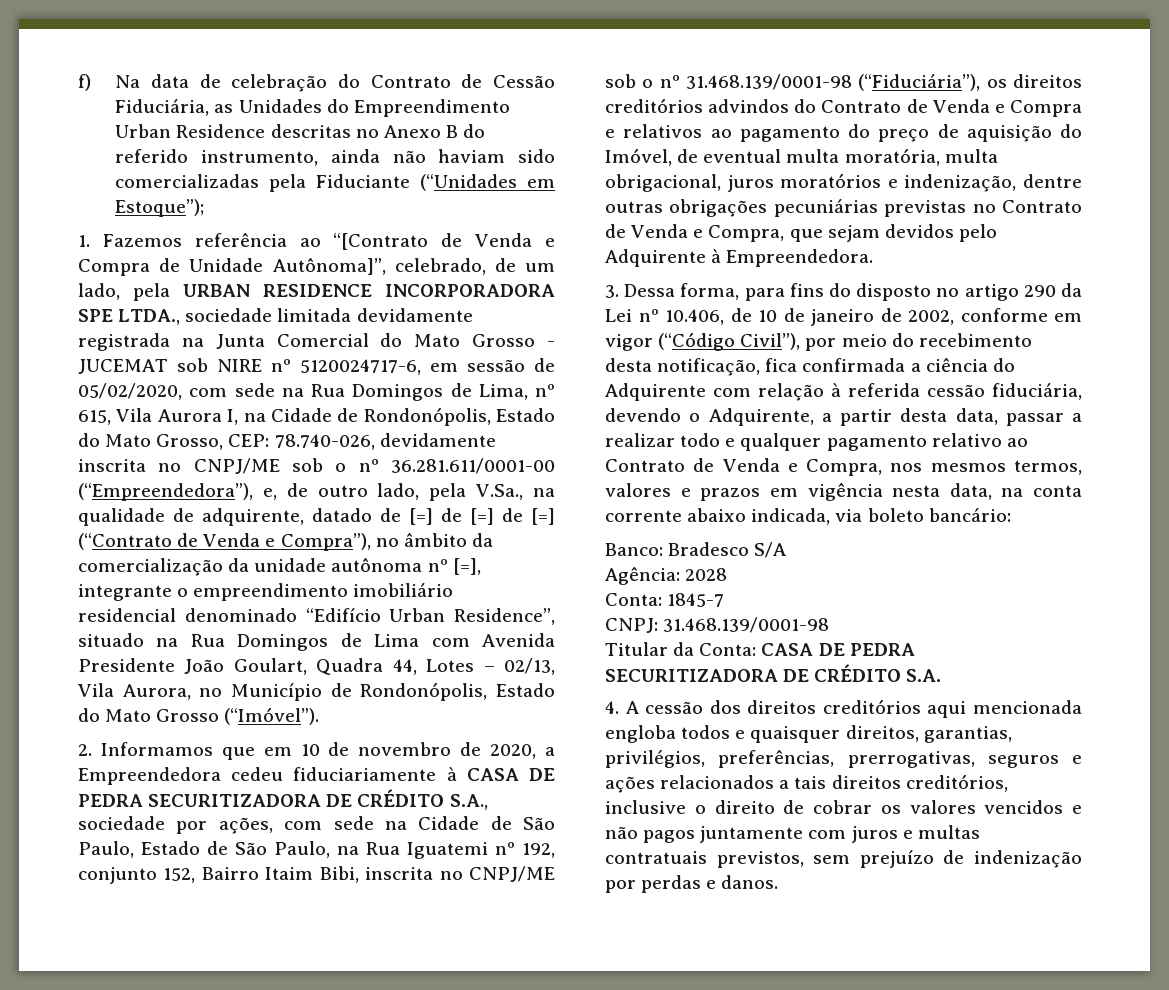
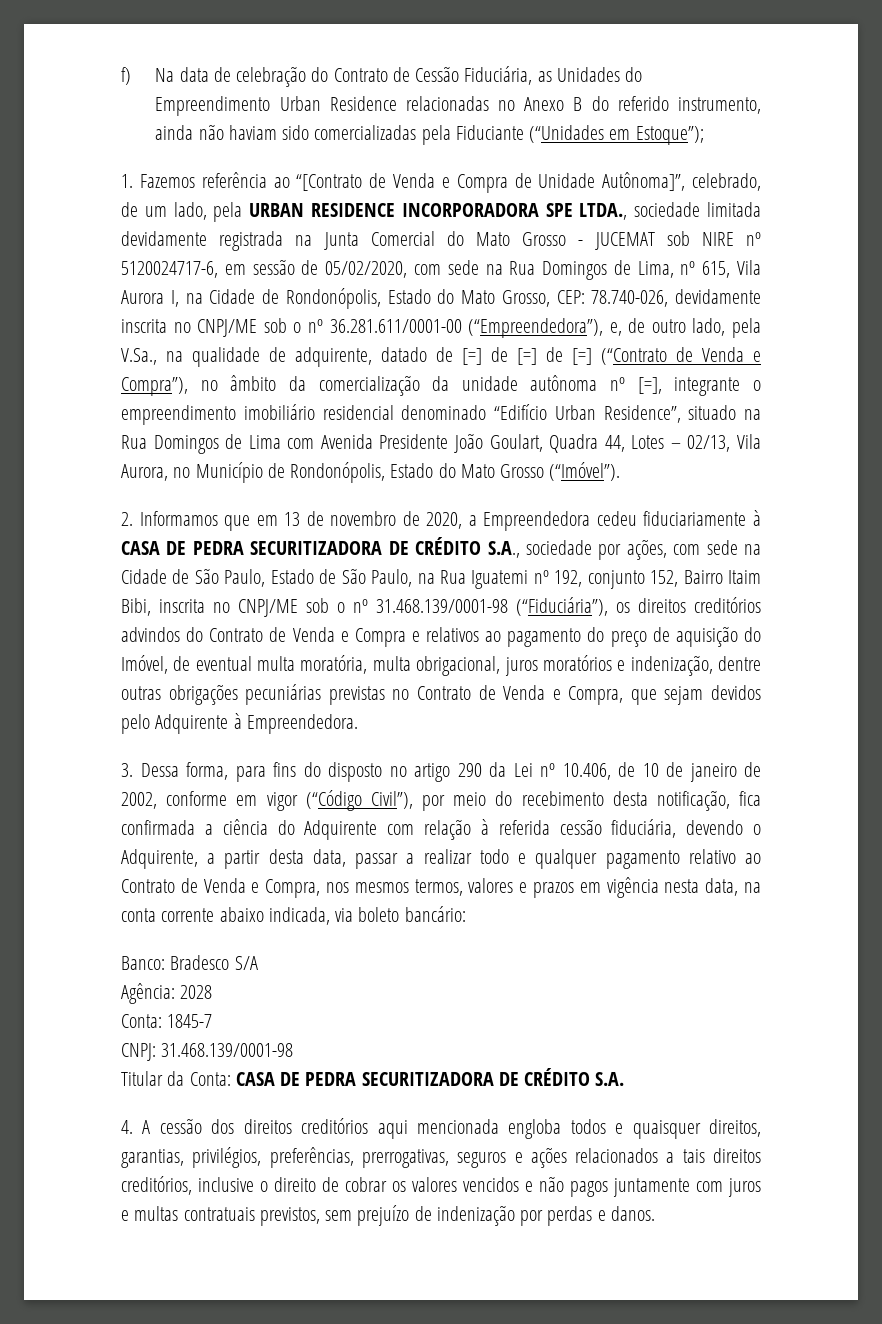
- f) Na data de celebração do Contrato de Cessão Fiduciária, as Unidades do Empreendimento Urban Residence descritas no Anexo B do referido instrumento, ainda não haviam sido comercializadas pela Fiduciante (“Unidades em Estoque”);
+ f) Na data de celebração do Contrato de Cessão Fiduciária, as Unidades do Empreendimento Urban Residence relacionadas no Anexo B do referido instrumento, ainda não haviam sido comercializadas pela Fiduciante (“Unidades em Estoque”);
- 2. Informamos que em 10 de novembro de 2020, a Empreendedora cedeu fiduciariamente à CASA DE PEDRA SECURITIZADORA DE CRÉDITO S.A., sociedade por ações, com sede na Cidade de São Paulo, Estado de São Paulo, na Rua Iguatemi nº 192, conjunto 152, Bairro Itaim Bibi, inscrita no CNPJ/ME sob o nº 31.468.139/0001-98 (“Fiduciária”), os direitos creditórios advindos do Contrato de Venda e Compra e relativos ao pagamento do preço de aquisição do Imóvel, de eventual multa moratória, multa obrigacional, juros moratórios e indenização, dentre outras obrigações pecuniárias previstas no Contrato de Venda e Compra, que sejam devidos pelo Adquirente à Empreendedora.
+ 2. Informamos que em 13 de novembro de 2020, a Empreendedora cedeu fiduciariamente à CASA DE PEDRA SECURITIZADORA DE CRÉDITO S.A., sociedade por ações, com sede na Cidade de São Paulo, Estado de São Paulo, na Rua Iguatemi nº 192, conjunto 152, Bairro Itaim Bibi, inscrita no CNPJ/ME sob o nº 31.468.139/0001-98 (“Fiduciária”), os direitos creditórios advindos do Contrato de Venda e Compra e relativos ao pagamento do preço de aquisição do Imóvel, de eventual multa moratória, multa obrigacional, juros moratórios e indenização, dentre outras obrigações pecuniárias previstas no Contrato de Venda e Compra, que sejam devidos pelo Adquirente à Empreendedora.

